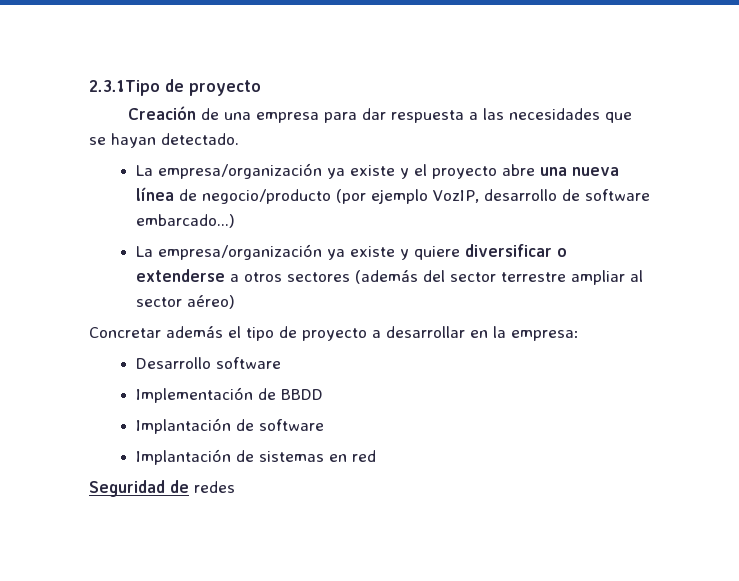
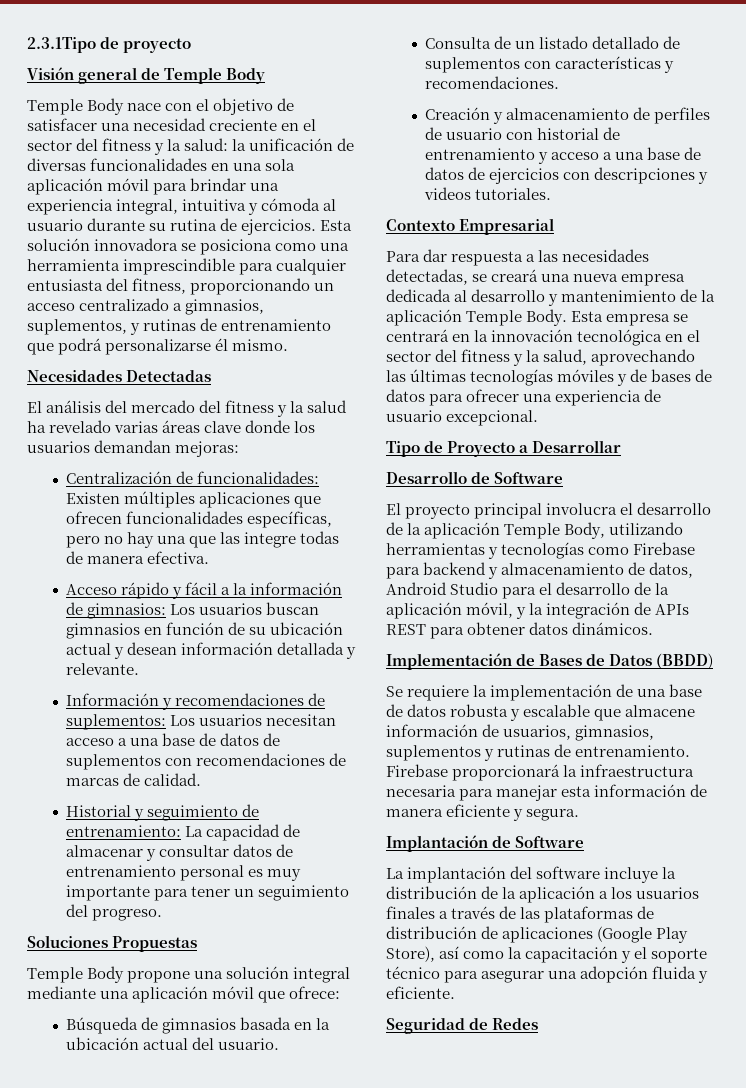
- Creación de una empresa para dar respuesta a las necesidades que se hayan detectado.
- La empresa/organización ya existe y el proyecto abre una nueva línea de negocio/producto (por ejemplo VozIP, desarrollo de software embarcado...)
- La empresa/organización ya existe y quiere diversificar o extenderse a otros sectores (además del sector terrestre ampliar al sector aéreo)
- Concretar además el tipo de proyecto a desarrollar en la empresa:
- Desarrollo software
- Implementación de BBDD
- Implantación de software
- Implantación de sistemas en red
+ Visión general de Temple Body
+ Temple Body nace con el objetivo de satisfacer una necesidad creciente en el sector del fitness y la salud: la unificación de diversas funcionalidades en una sola aplicación móvil para brindar una experiencia integral, intuitiva y cómoda al usuario durante su rutina de ejercicios. Esta solución innovadora se posiciona como una herramienta imprescindible para cualquier entusiasta del fitness, proporcionando un acceso centralizado a gimnasios, suplementos, y rutinas de entrenamiento que podrá personalizarse él mismo.
+ Necesidades Detectadas
+ El análisis del mercado del fitness y la salud ha revelado varias áreas clave donde los usuarios demandan mejoras:
+ Centralización de funcionalidades: Existen múltiples aplicaciones que ofrecen funcionalidades específicas, pero no hay una que las integre todas de manera efectiva.
+ Acceso rápido y fácil a la información de gimnasios: Los usuarios buscan gimnasios en función de su ubicación actual y desean información detallada y relevante.
+ Información y recomendaciones de suplementos: Los usuarios necesitan acceso a una base de datos de suplementos con recomendaciones de marcas de calidad.
+ Historial y seguimiento de entrenamiento: La capacidad de almacenar y consultar datos de entrenamiento personal es muy importante para tener un seguimiento del progreso.
+ Soluciones Propuestas
+ Temple Body propone una solución integral mediante una aplicación móvil que ofrece:
+ Búsqueda de gimnasios basada en la ubicación actual del usuario.
+ Consulta de un listado detallado de suplementos con características y recomendaciones.
+ Creación y almacenamiento de perfiles de usuario con historial de entrenamiento y acceso a una base de datos de ejercicios con descripciones y videos tutoriales.
+ Contexto Empresarial
+ Para dar respuesta a las necesidades detectadas, se creará una nueva empresa dedicada al desarrollo y mantenimiento de la aplicación Temple Body. Esta empresa se centrará en la innovación tecnológica en el sector del fitness y la salud, aprovechando las últimas tecnologías móviles y de bases de datos para ofrecer una experiencia de usuario excepcional.
+ Tipo de Proyecto a Desarrollar
+ Desarrollo de Software
+ El proyecto principal involucra el desarrollo de la aplicación Temple Body, utilizando herramientas y tecnologías como Firebase para backend y almacenamiento de datos, Android Studio para el desarrollo de la aplicación móvil, y la integración de APIs REST para obtener datos dinámicos.
+ Implementación de Bases de Datos (BBDD)
+ Se requiere la implementación de una base de datos robusta y escalable que almacene información de usuarios, gimnasios, suplementos y rutinas de entrenamiento. Firebase proporcionará la infraestructura necesaria para manejar esta información de manera eficiente y segura.
+ Implantación de Software
+ La implantación del software incluye la distribución de la aplicación a los usuarios finales a través de las plataformas de distribución de aplicaciones (Google Play Store), así como la capacitación y el soporte técnico para asegurar una adopción fluida y eficiente.
- Seguridad de redes
+ Seguridad de Redes

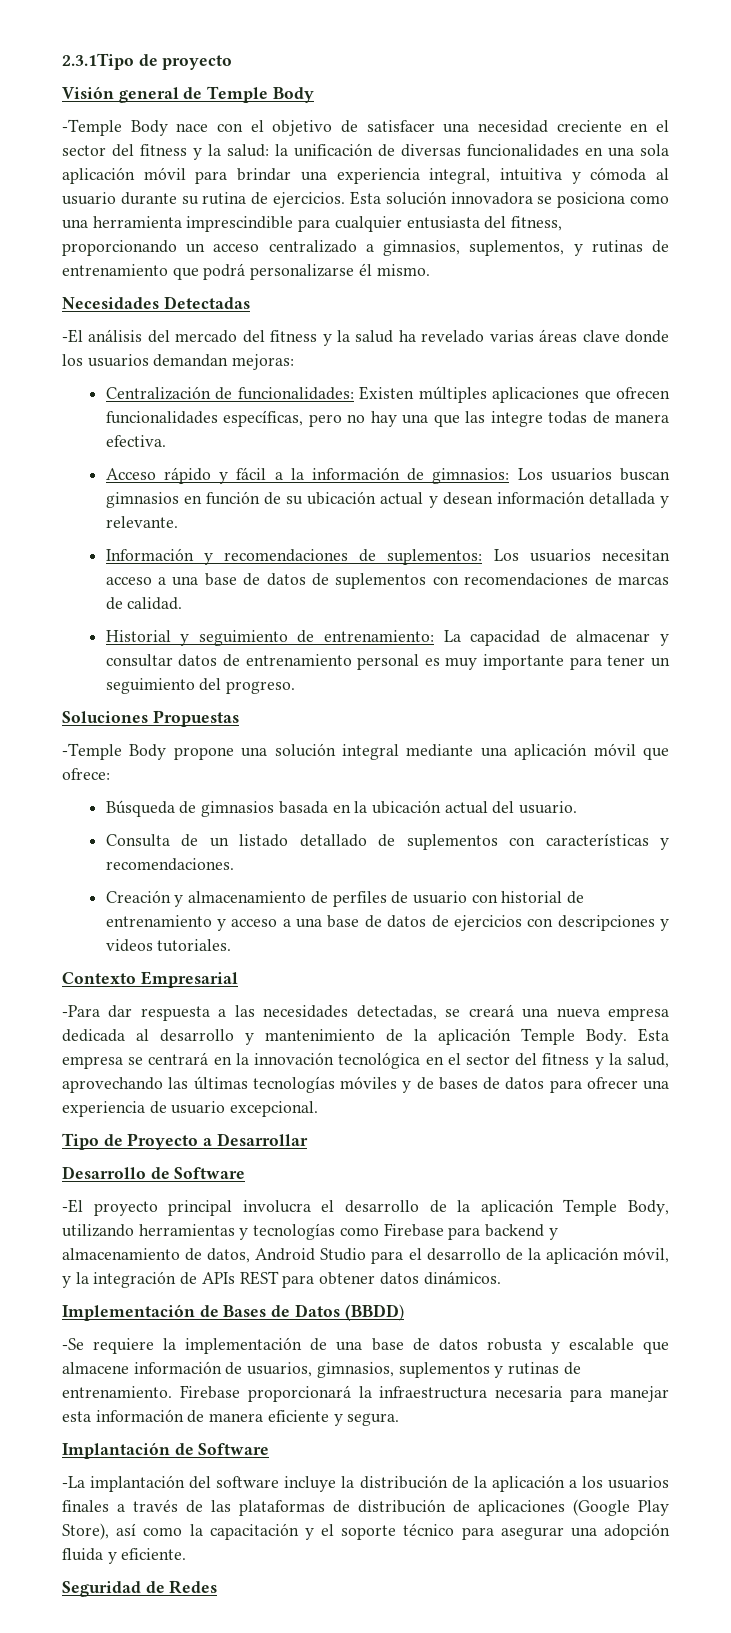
- Temple Body nace con el objetivo de satisfacer una necesidad creciente en el sector del fitness y la salud: la unificación de diversas funcionalidades en una sola aplicación móvil para brindar una experiencia integral, intuitiva y cómoda al usuario durante su rutina de ejercicios.
+ -Temple Body nace con el objetivo de satisfacer una necesidad creciente en el sector del fitness y la salud: la unificación de diversas funcionalidades en una sola aplicación móvil para brindar una experiencia integral, intuitiva y cómoda al usuario durante su rutina de ejercicios.
- El análisis del mercado del fitness y la salud ha revelado varias áreas clave donde los usuarios demandan mejoras:
+ -El análisis del mercado del fitness y la salud ha revelado varias áreas clave donde los usuarios demandan mejoras:
- Temple Body propone una solución integral mediante una aplicación móvil que ofrece:
+ -Temple Body propone una solución integral mediante una aplicación móvil que ofrece:
- Para dar respuesta a las necesidades detectadas, se creará una nueva empresa dedicada al desarrollo y mantenimiento de la aplicación Temple Body.
+ -Para dar respuesta a las necesidades detectadas, se creará una nueva empresa dedicada al desarrollo y mantenimiento de la aplicación Temple Body.
- El proyecto principal involucra el desarrollo de la aplicación Temple Body, utilizando herramientas y tecnologías como Firebase para backend y almacenamiento de datos, Android Studio para el desarrollo de la aplicación móvil, y la integración de APIs REST para obtener datos dinámicos.
+ -El proyecto principal involucra el desarrollo de la aplicación Temple Body, utilizando herramientas y tecnologías como Firebase para backend y almacenamiento de datos, Android Studio para el desarrollo de la aplicación móvil, y la integración de APIs REST para obtener datos dinámicos.
- Se requiere la implementación de una base de datos robusta y escalable que almacene información de usuarios, gimnasios, suplementos y rutinas de entrenamiento.
+ -Se requiere la implementación de una base de datos robusta y escalable que almacene información de usuarios, gimnasios, suplementos y rutinas de entrenamiento.
- La implantación del software incluye la distribución de la aplicación a los usuarios finales a través de las plataformas de distribución de aplicaciones (Google Play Store), así como la capacitación y el soporte técnico para asegurar una adopción fluida y eficiente.
+ -La implantación del software incluye la distribución de la aplicación a los usuarios finales a través de las plataformas de distribución de aplicaciones (Google Play Store), así como la capacitación y el soporte técnico para asegurar una adopción fluida y eficiente.

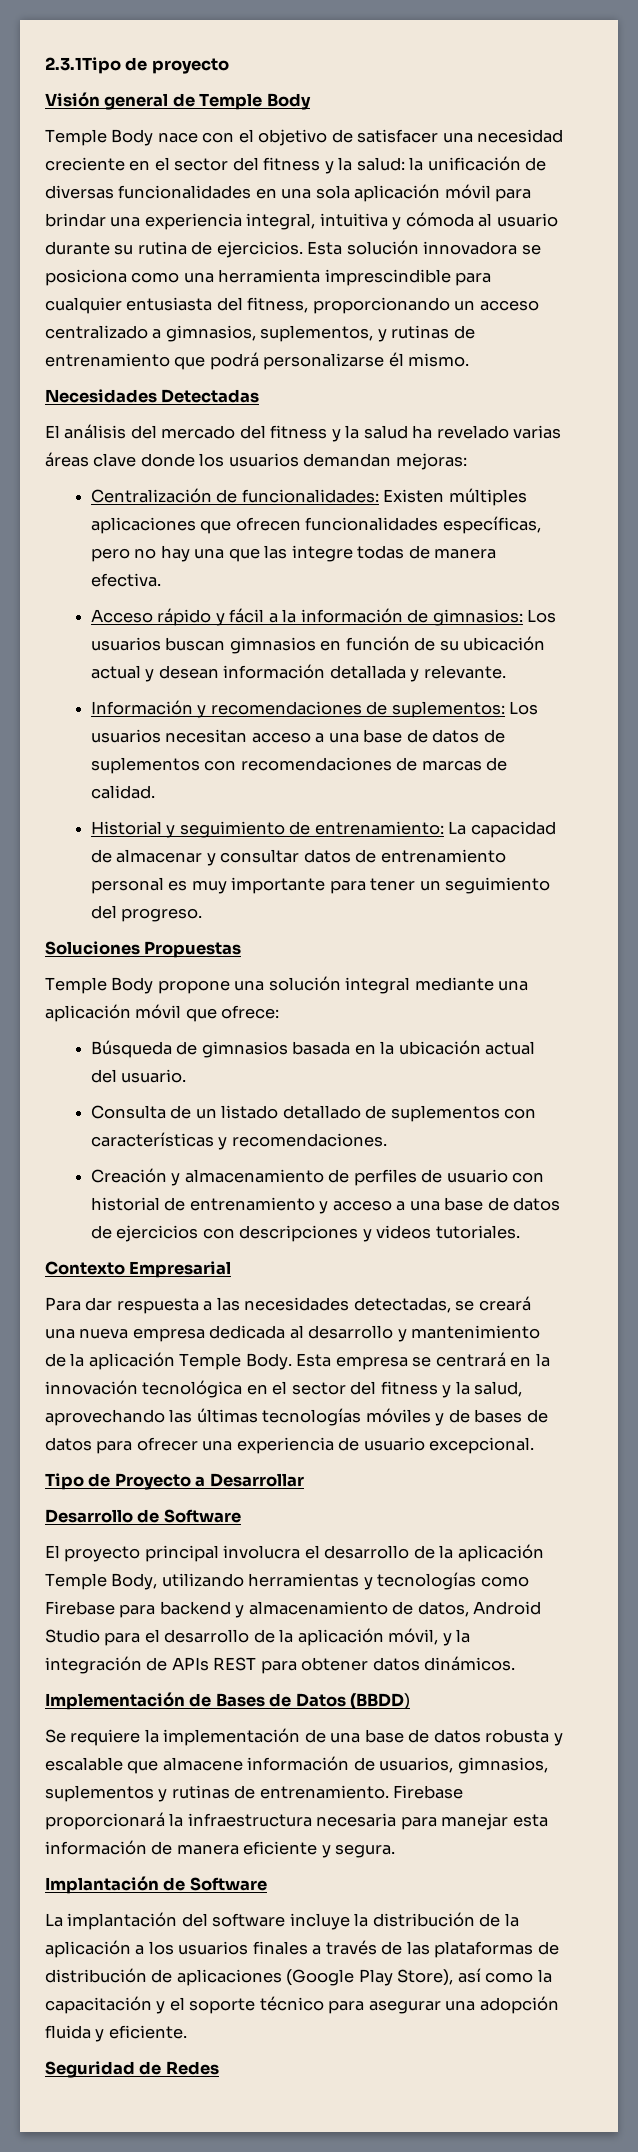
- -Temple Body nace con el objetivo de satisfacer una necesidad creciente en el sector del fitness y la salud: la unificación de diversas funcionalidades en una sola aplicación móvil para brindar una experiencia integral, intuitiva y cómoda al usuario durante su rutina de ejercicios.
+ Temple Body nace con el objetivo de satisfacer una necesidad creciente en el sector del fitness y la salud: la unificación de diversas funcionalidades en una sola aplicación móvil para brindar una experiencia integral, intuitiva y cómoda al usuario durante su rutina de ejercicios.
- -El análisis del mercado del fitness y la salud ha revelado varias áreas clave donde los usuarios demandan mejoras:
+ El análisis del mercado del fitness y la salud ha revelado varias áreas clave donde los usuarios demandan mejoras:
- -Temple Body propone una solución integral mediante una aplicación móvil que ofrece:
+ Temple Body propone una solución integral mediante una aplicación móvil que ofrece:
- -Para dar respuesta a las necesidades detectadas, se creará una nueva empresa dedicada al desarrollo y mantenimiento de la aplicación Temple Body.
+ Para dar respuesta a las necesidades detectadas, se creará una nueva empresa dedicada al desarrollo y mantenimiento de la aplicación Temple Body.
- -El proyecto principal involucra el desarrollo de la aplicación Temple Body, utilizando herramientas y tecnologías como Firebase para backend y almacenamiento de datos, Android Studio para el desarrollo de la aplicación móvil, y la integración de APIs REST para obtener datos dinámicos.
+ El proyecto principal involucra el desarrollo de la aplicación Temple Body, utilizando herramientas y tecnologías como Firebase para backend y almacenamiento de datos, Android Studio para el desarrollo de la aplicación móvil, y la integración de APIs REST para obtener datos dinámicos.
- -Se requiere la implementación de una base de datos robusta y escalable que almacene información de usuarios, gimnasios, suplementos y rutinas de entrenamiento.
+ Se requiere la implementación de una base de datos robusta y escalable que almacene información de usuarios, gimnasios, suplementos y rutinas de entrenamiento.
- -La implantación del software incluye la distribución de la aplicación a los usuarios finales a través de las plataformas de distribución de aplicaciones (Google Play Store), así como la capacitación y el soporte técnico para asegurar una adopción fluida y eficiente.
+ La implantación del software incluye la distribución de la aplicación a los usuarios finales a través de las plataformas de distribución de aplicaciones (Google Play Store), así como la capacitación y el soporte técnico para asegurar una adopción fluida y eficiente.

